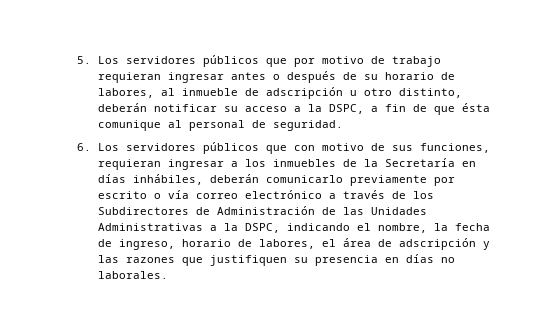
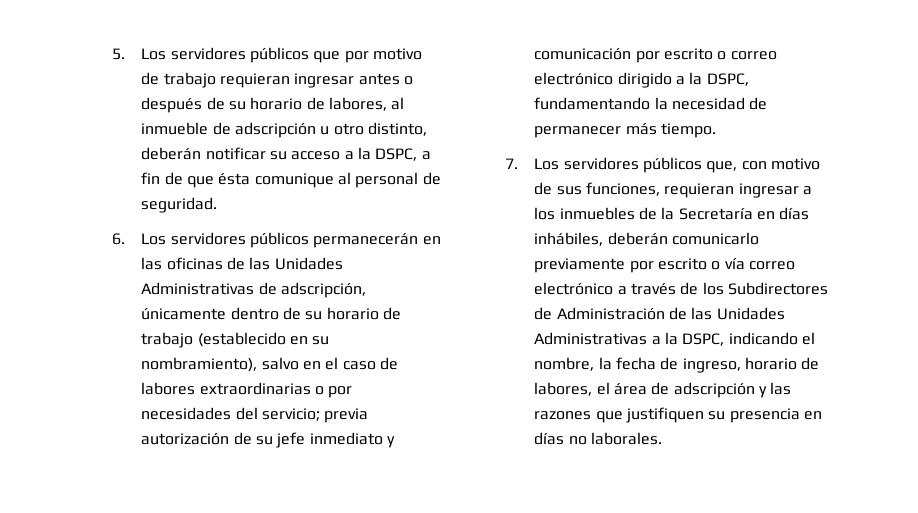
- 6. Los servidores públicos que con motivo de sus funciones, requieran ingresar a los inmuebles de la Secretaría en días inhábiles, deberán comunicarlo previamente por escrito o vía correo electrónico a través de los Subdirectores de Administración de las Unidades Administrativas a la DSPC, indicando el nombre, la fecha de ingreso, horario de labores, el área de adscripción y las razones que justifiquen su presencia en días no laborales.
+ 6. Los servidores públicos permanecerán en las oficinas de las Unidades Administrativas de adscripción, únicamente dentro de su horario de trabajo (establecido en su nombramiento), salvo en el caso de labores extraordinarias o por necesidades del servicio; previa autorización de su jefe inmediato y comunicación por escrito o correo electrónico dirigido a la DSPC, fundamentando la necesidad de permanecer más tiempo.
+ 7. Los servidores públicos que, con motivo de sus funciones, requieran ingresar a los inmuebles de la Secretaría en días inhábiles, deberán comunicarlo previamente por escrito o vía correo electrónico a través de los Subdirectores de Administración de las Unidades Administrativas a la DSPC, indicando el nombre, la fecha de ingreso, horario de labores, el área de adscripción y las razones que justifiquen su presencia en días no laborales.

